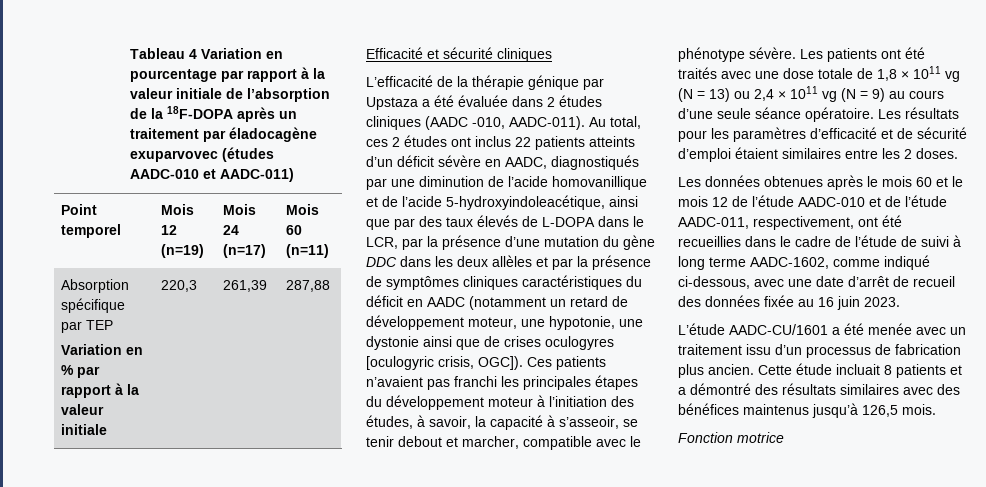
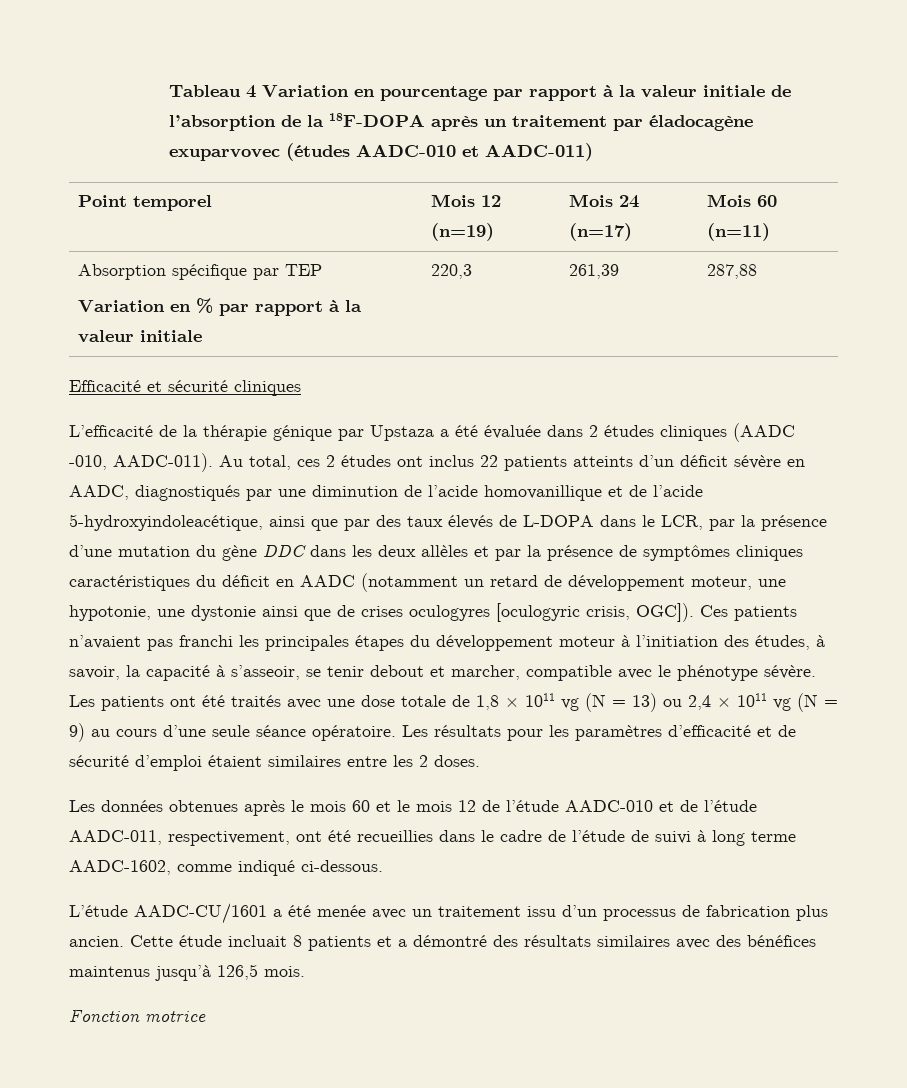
- Les données obtenues après le mois 60 et le mois 12 de l’étude AADC-010 et de l’étude AADC-011, respectivement, ont été recueillies dans le cadre de l’étude de suivi à long terme AADC-1602, comme indiqué ci-dessous, avec une date d’arrêt de recueil des données fixée au 16 juin 2023.
+ Les données obtenues après le mois 60 et le mois 12 de l’étude AADC-010 et de l’étude AADC-011, respectivement, ont été recueillies dans le cadre de l’étude de suivi à long terme AADC-1602, comme indiqué ci-dessous.

